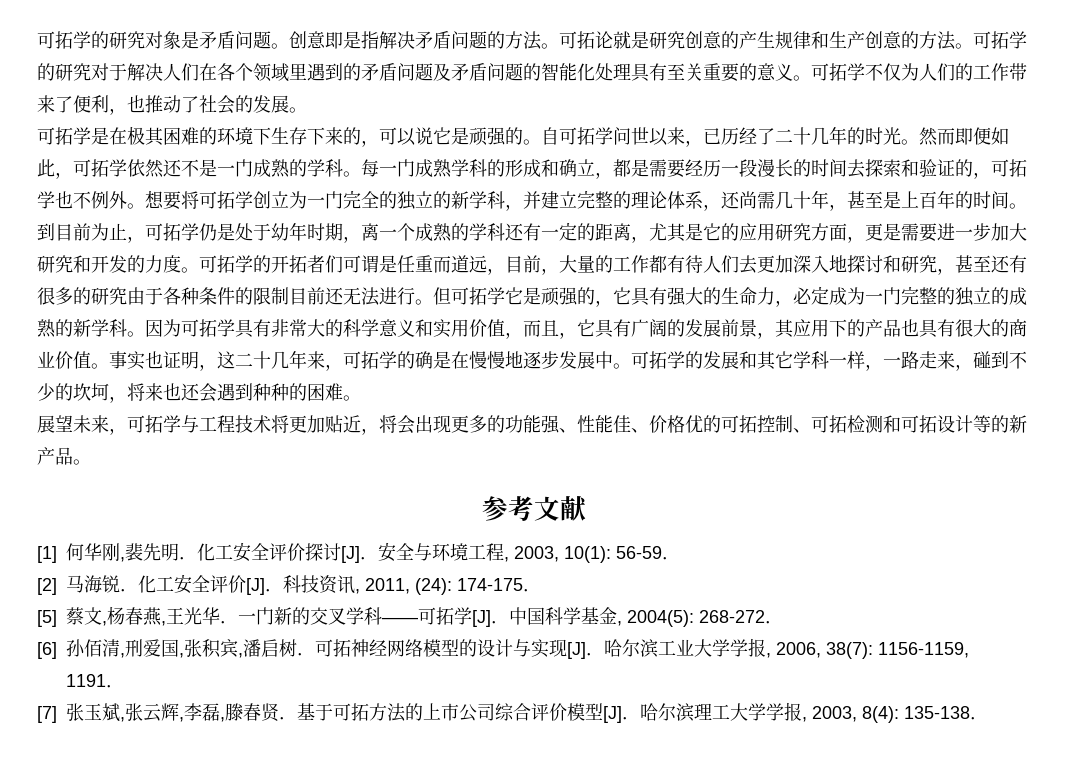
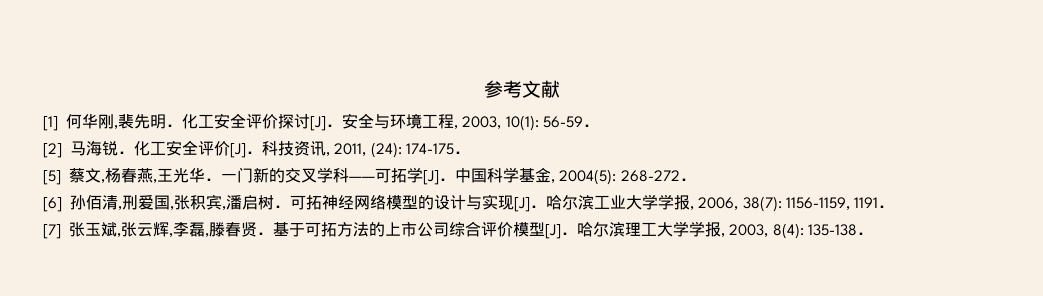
- 可拓学的研究对象是矛盾问题。创意即是指解决矛盾问题的方法。可拓论就是研究创意的产生规律和生产创意的方法。可拓学的研究对于解决人们在各个领域里遇到的矛盾问题及矛盾问题的智能化处理具有至关重要的意义。可拓学不仅为人们的工作带来了便利，也推动了社会的发展。
- 可拓学是在极其困难的环境下生存下来的，可以说它是顽强的。自可拓学问世以来，已历经了二十几年的时光。然而即便如此，可拓学依然还不是一门成熟的学科。每一门成熟学科的形成和确立，都是需要经历一段漫长的时间去探索和验证的，可拓学也不例外。想要将可拓学创立为一门完全的独立的新学科，并建立完整的理论体系，还尚需几十年，甚至是上百年的时间。到目前为止，可拓学仍是处于幼年时期，离一个成熟的学科还有一定的距离，尤其是它的应用研究方面，更是需要进一步加大研究和开发的力度。可拓学的开拓者们可谓是任重而道远，目前，大量的工作都有待人们去更加深入地探讨和研究，甚至还有很多的研究由于各种条件的限制目前还无法进行。但可拓学它是顽强的，它具有强大的生命力，必定成为一门完整的独立的成熟的新学科。因为可拓学具有非常大的科学意义和实用价值，而且，它具有广阔的发展前景，其应用下的产品也具有很大的商业价值。事实也证明，这二十几年来，可拓学的确是在慢慢地逐步发展中。可拓学的发展和其它学科一样，一路走来，碰到不少的坎坷，将来也还会遇到种种的困难。
- 展望未来，可拓学与工程技术将更加贴近，将会出现更多的功能强、性能佳、价格优的可拓控制、可拓检测和可拓设计等的新产品。

